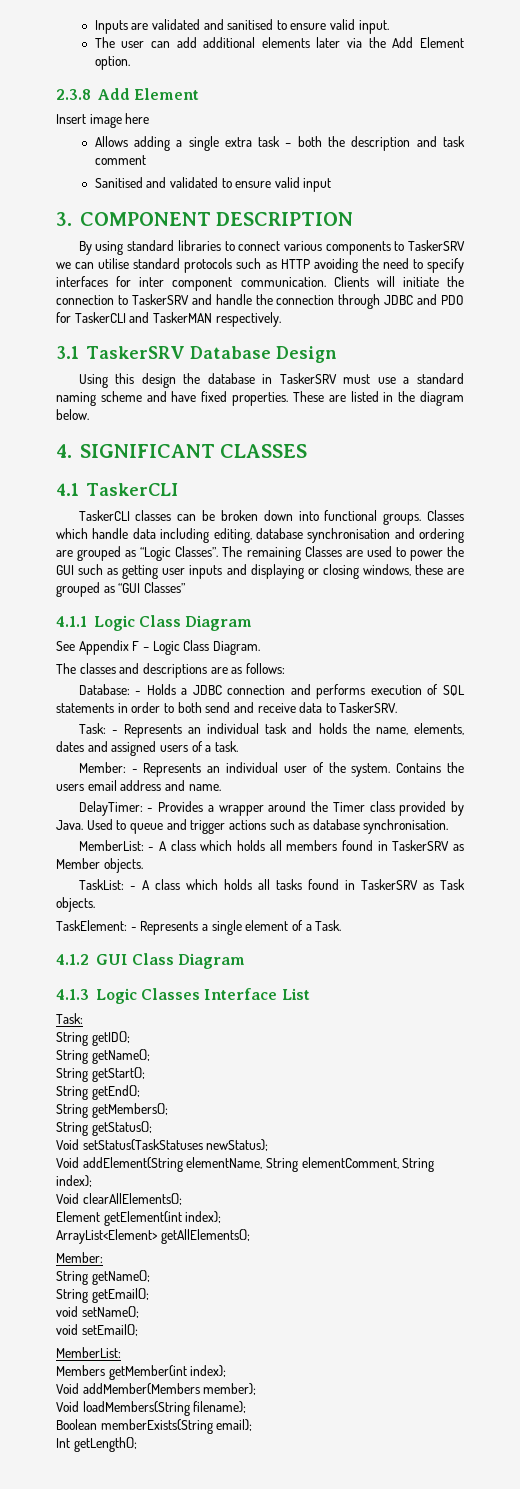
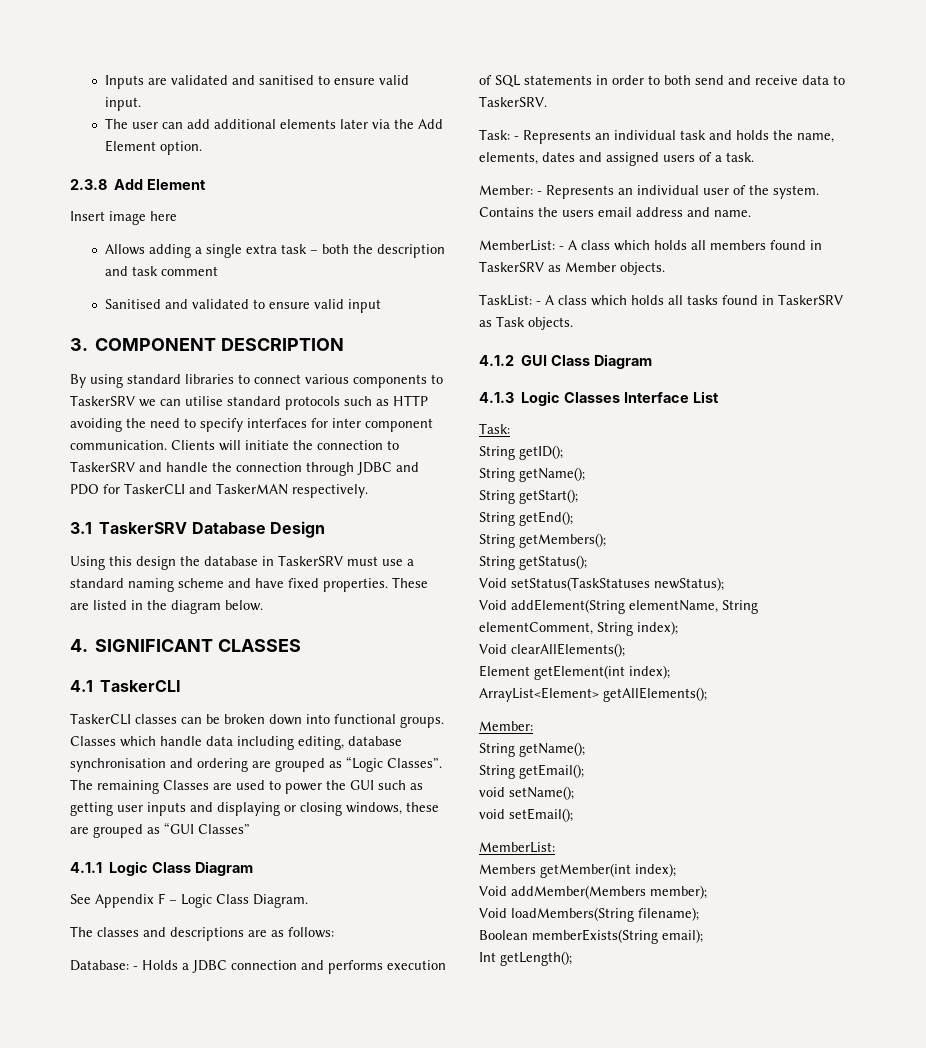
- DelayTimer: - Provides a wrapper around the Timer class provided by Java. Used to queue and trigger actions such as database synchronisation.
- TaskElement: - Represents a single element of a Task.

